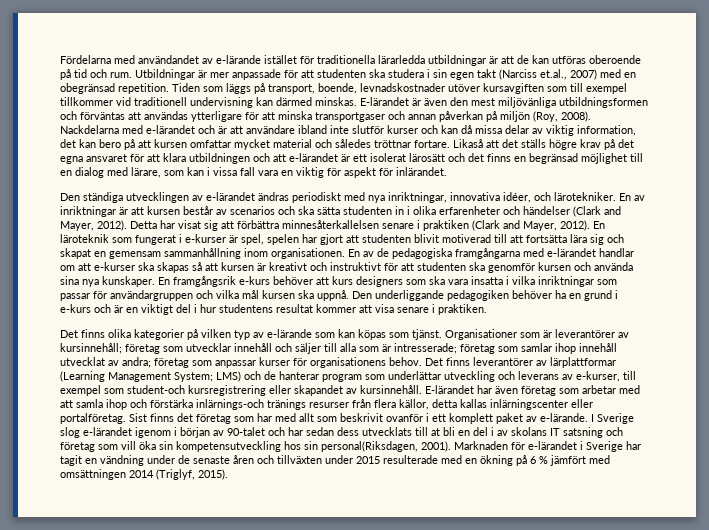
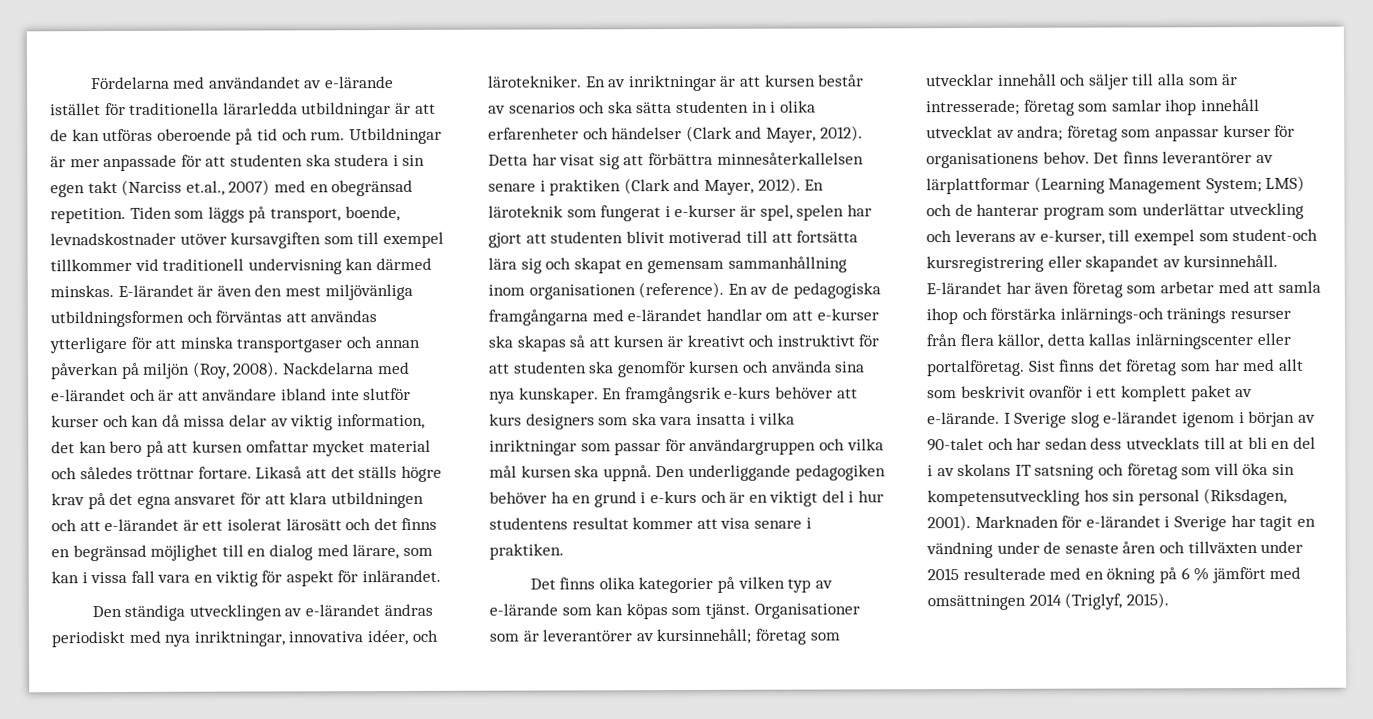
- En läroteknik som fungerat i e-kurser är spel, spelen har gjort att studenten blivit motiverad till att fortsätta lära sig och skapat en gemensam sammanhållning inom organisationen.
+ En läroteknik som fungerat i e-kurser är spel, spelen har gjort att studenten blivit motiverad till att fortsätta lära sig och skapat en gemensam sammanhållning inom organisationen (reference).
- I Sverige slog e-lärandet igenom i början av 90-talet och har sedan dess utvecklats till at bli en del i av skolans IT satsning och företag som vill öka sin kompetensutveckling hos sin personal(Riksdagen, 2001).
+ I Sverige slog e-lärandet igenom i början av 90-talet och har sedan dess utvecklats till at bli en del i av skolans IT satsning och företag som vill öka sin kompetensutveckling hos sin personal (Riksdagen, 2001).

